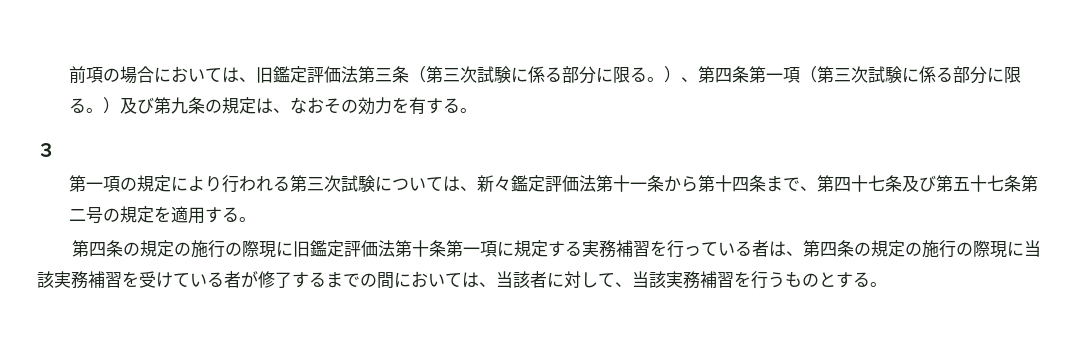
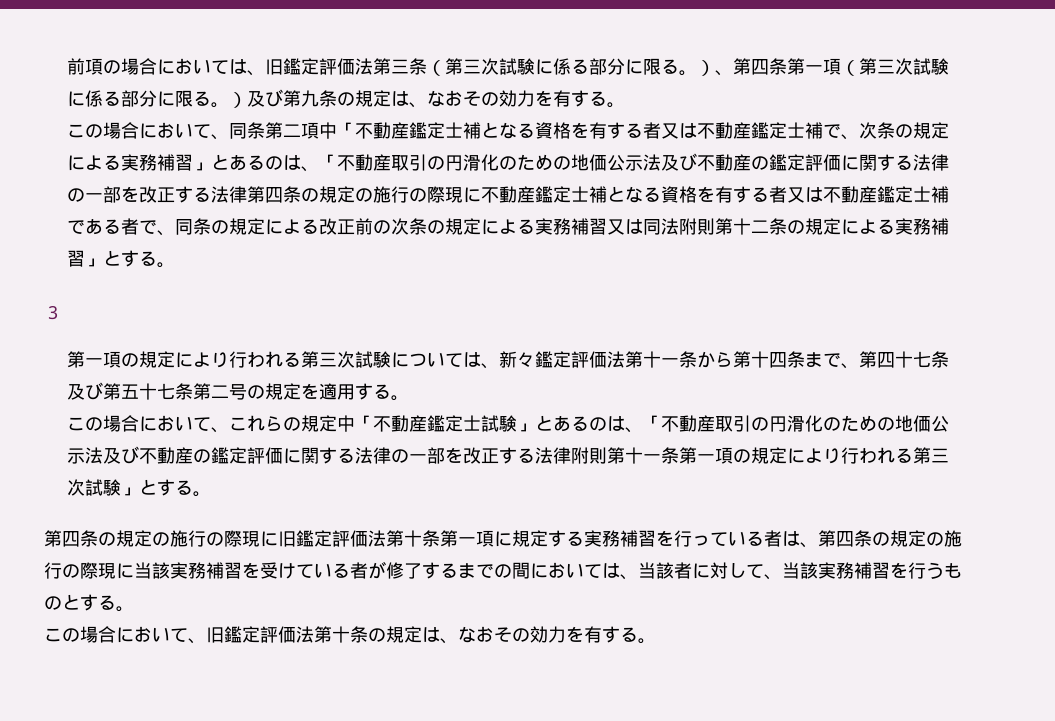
+ この場合において、同条第二項中「不動産鑑定士補となる資格を有する者又は不動産鑑定士補で、次条の規定による実務補習」とあるのは、「不動産取引の円滑化のための地価公示法及び不動産の鑑定評価に関する法律の一部を改正する法律第四条の規定の施行の際現に不動産鑑定士補となる資格を有する者又は不動産鑑定士補である者で、同条の規定による改正前の次条の規定による実務補習又は同法附則第十二条の規定による実務補習」とする。
+ この場合において、これらの規定中「不動産鑑定士試験」とあるのは、「不動産取引の円滑化のための地価公示法及び不動産の鑑定評価に関する法律の一部を改正する法律附則第十一条第一項の規定により行われる第三次試験」とする。
+ この場合において、旧鑑定評価法第十条の規定は、なおその効力を有する。

